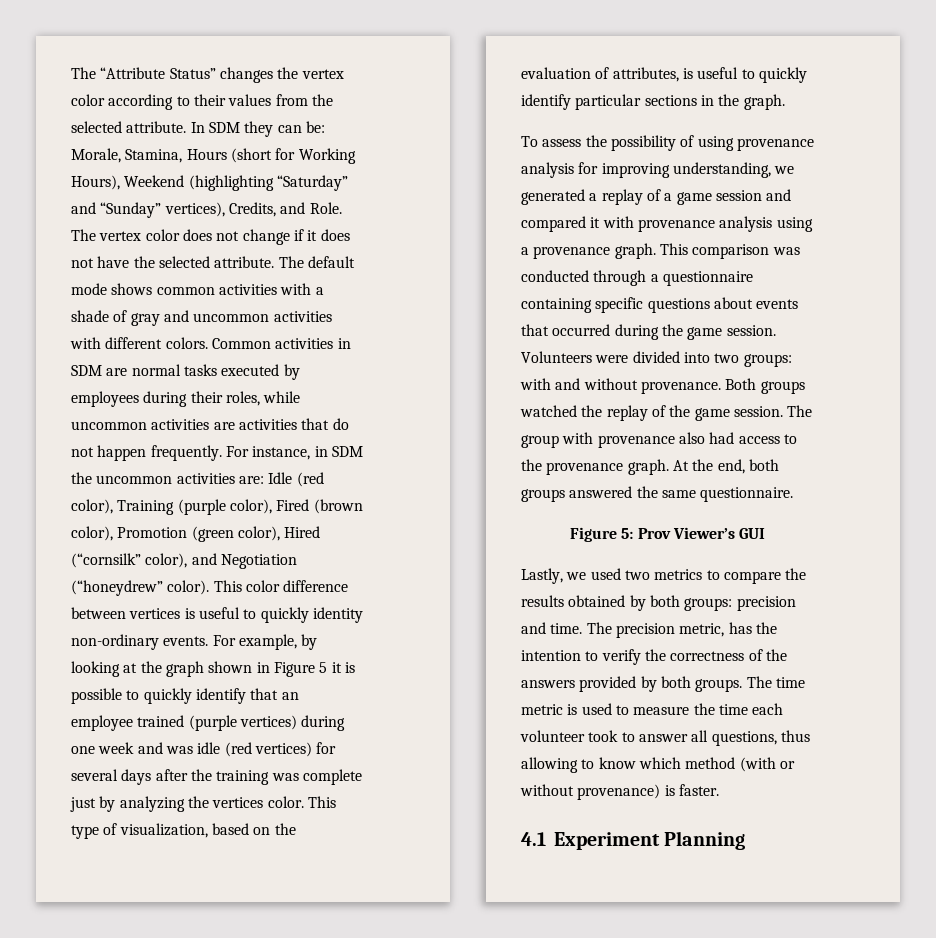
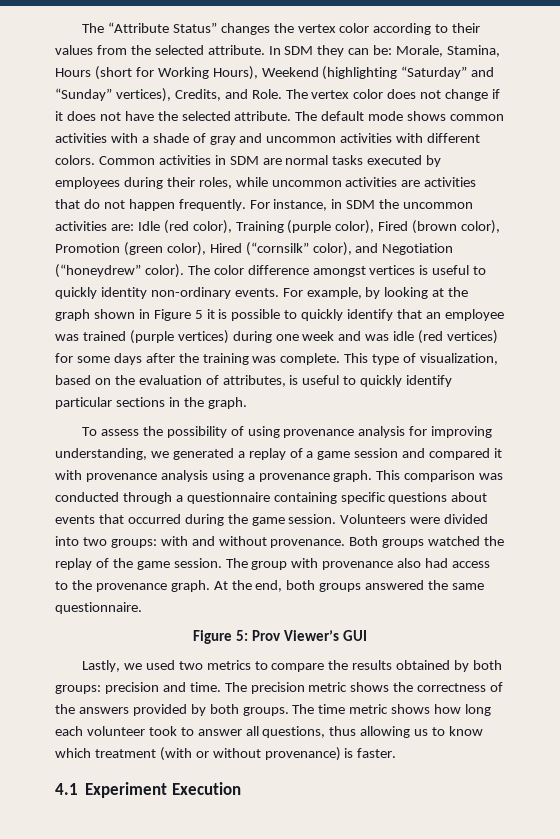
- This color difference between vertices is useful to quickly identity non-ordinary events.
+ The color difference amongst vertices is useful to quickly identity non-ordinary events.
- For example, by looking at the graph shown in Figure 5 it is possible to quickly identify that an employee trained (purple vertices) during one week and was idle (red vertices) for several days after the training was complete just by analyzing the vertices color.
+ For example, by looking at the graph shown in Figure 5 it is possible to quickly identify that an employee was trained (purple vertices) during one week and was idle (red vertices) for some days after the training was complete.
- The precision metric, has the intention to verify the correctness of the answers provided by both groups.
+ The precision metric shows the correctness of the answers provided by both groups.
- The time metric is used to measure the time each volunteer took to answer all questions, thus allowing to know which method (with or without provenance) is faster.
+ The time metric shows how long each volunteer took to answer all questions, thus allowing us to know which treatment (with or without provenance) is faster.
- 4.1 Experiment Planning
+ 4.1 Experiment Execution

